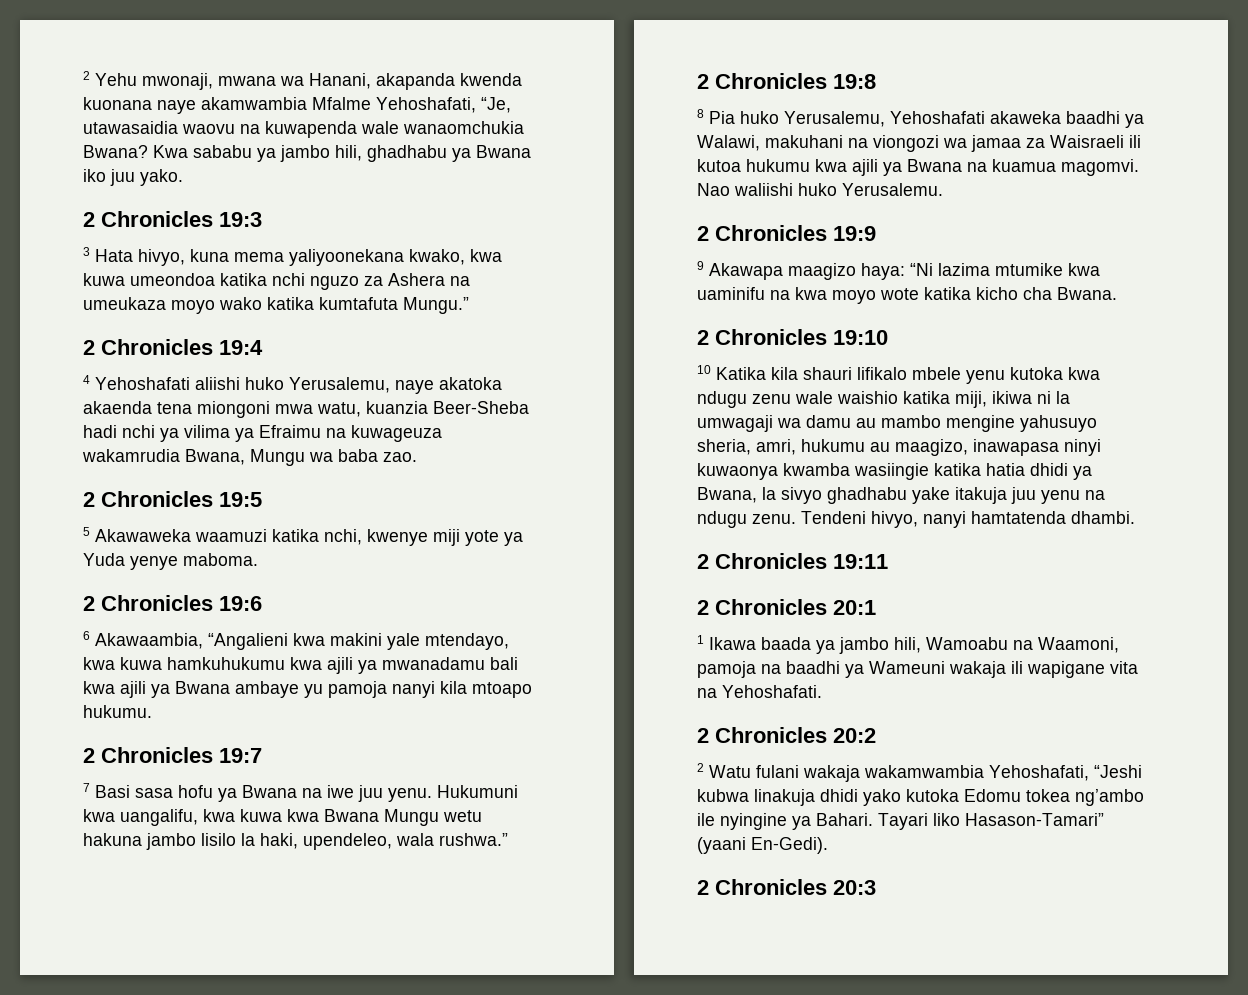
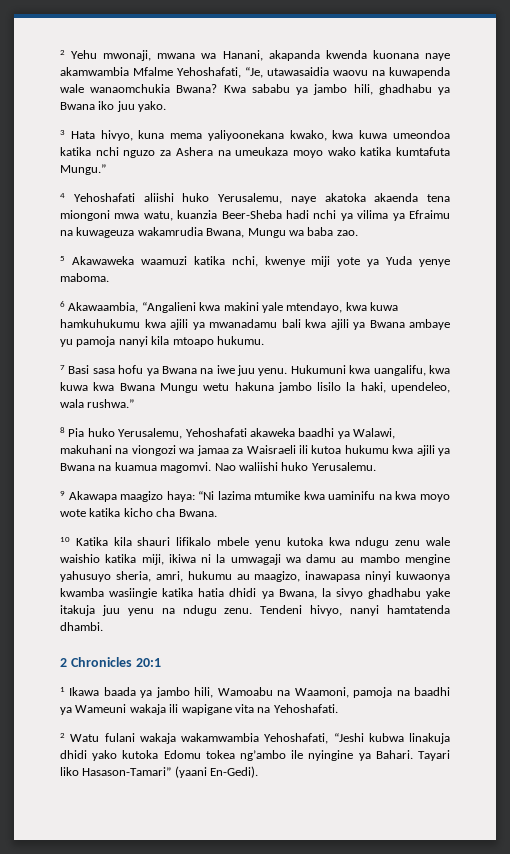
- 2 Chronicles 19:3
- 2 Chronicles 19:4
- 2 Chronicles 19:5
- 2 Chronicles 19:6
- 2 Chronicles 19:7
- 2 Chronicles 19:8
- 2 Chronicles 19:9
- 2 Chronicles 19:10
- 2 Chronicles 19:11
- 2 Chronicles 20:2
- 2 Chronicles 20:3

